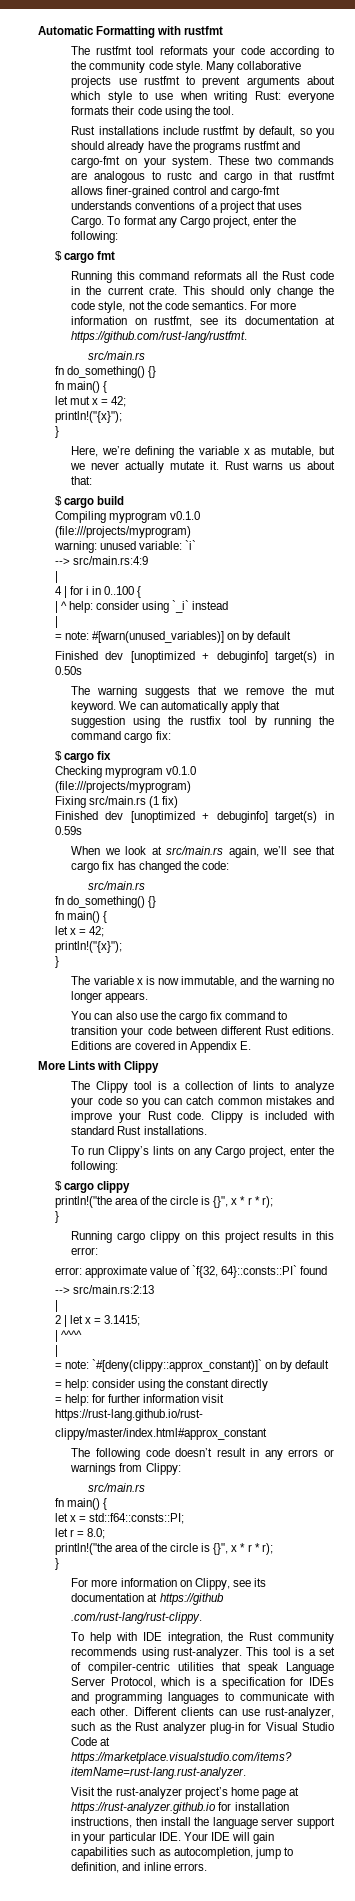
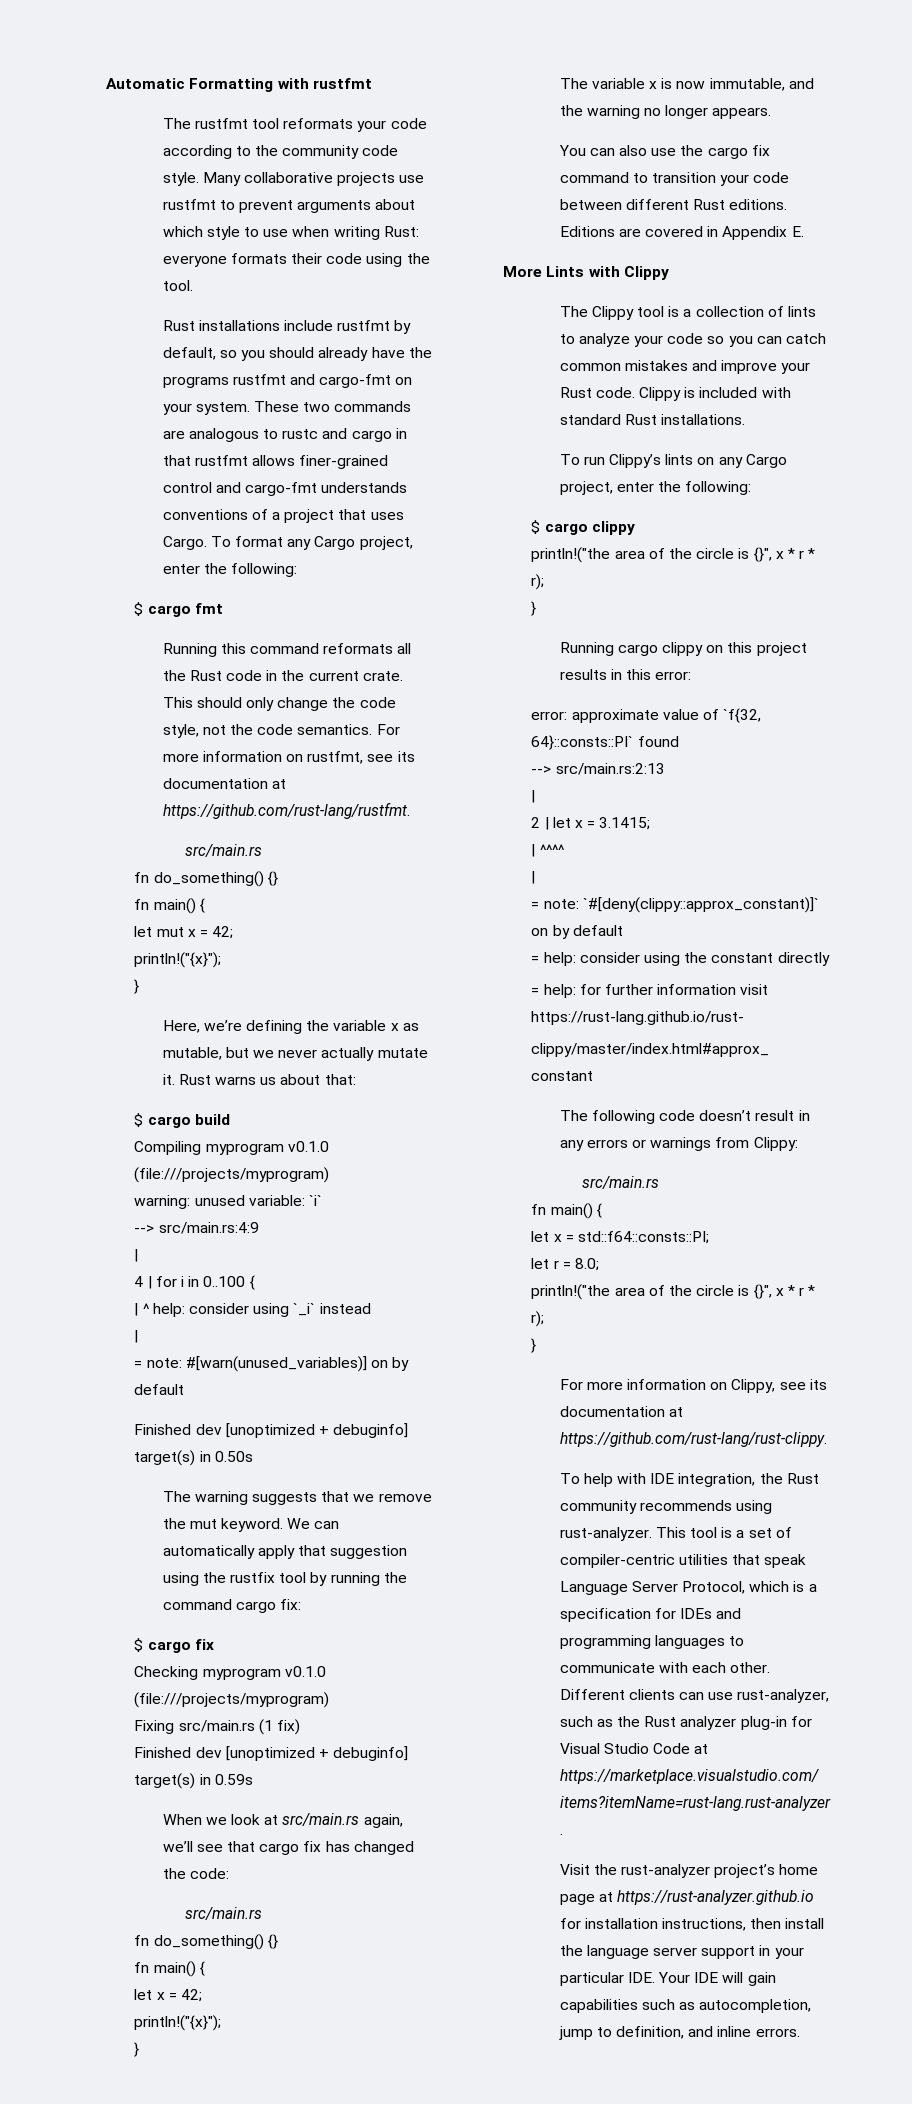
- For more information on Clippy, see its documentation at https://github
- .com/rust-lang/rust-clippy.
+ For more information on Clippy, see its documentation at https://github.com/rust-lang/rust-clippy.

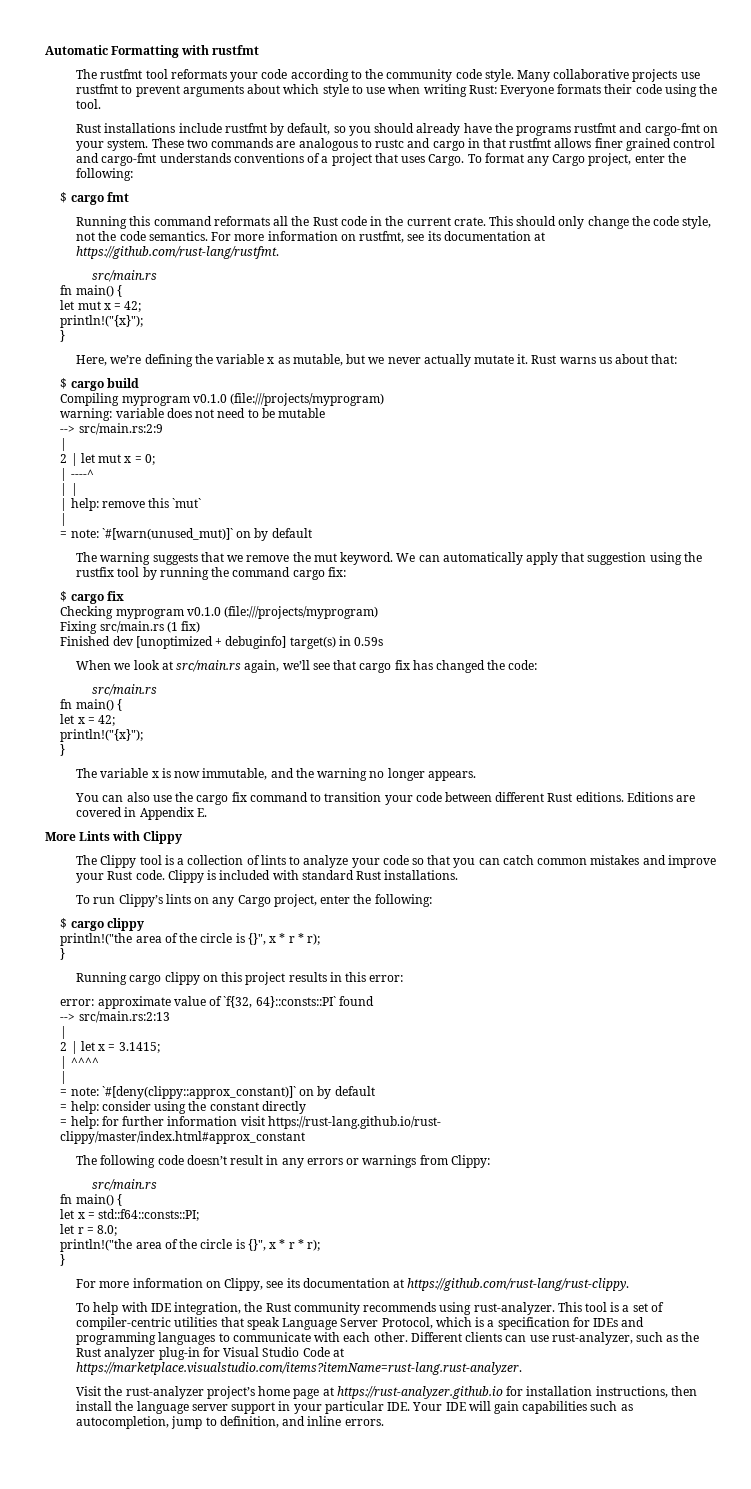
- Many collaborative projects use rustfmt to prevent arguments about which style to use when writing Rust: everyone formats their code using the tool.
+ Many collaborative projects use rustfmt to prevent arguments about which style to use when writing Rust: Everyone formats their code using the tool.
- These two commands are analogous to rustc and cargo in that rustfmt allows finer-grained control and cargo-fmt understands conventions of a project that uses Cargo.
+ These two commands are analogous to rustc and cargo in that rustfmt allows finer grained control and cargo-fmt understands conventions of a project that uses Cargo.
  For more information on rustfmt, see its documentation at https://github.com/rust-lang/rustfmt.
  src/main.rs
- fn do_something() {}
- warning: unused variable: `i`
- --> src/main.rs:4:9
+ warning: variable does not need to be mutable
+ --> src/main.rs:2:9
  |
- 4 | for i in 0..100 {
- | ^ help: consider using `_i` instead
+ 2 | let mut x = 0;
+ | ----^
+ | |
+ | help: remove this `mut`
  |
- = note: #[warn(unused_variables)] on by default
- Finished dev [unoptimized + debuginfo] target(s) in 0.50s
+ = note: `#[warn(unused_mut)]` on by default
  When we look at src/main.rs again, we’ll see that cargo fix has changed the code:
  src/main.rs
- fn do_something() {}
- The Clippy tool is a collection of lints to analyze your code so you can catch common mistakes and improve your Rust code.
+ The Clippy tool is a collection of lints to analyze your code so that you can catch common mistakes and improve your Rust code.

